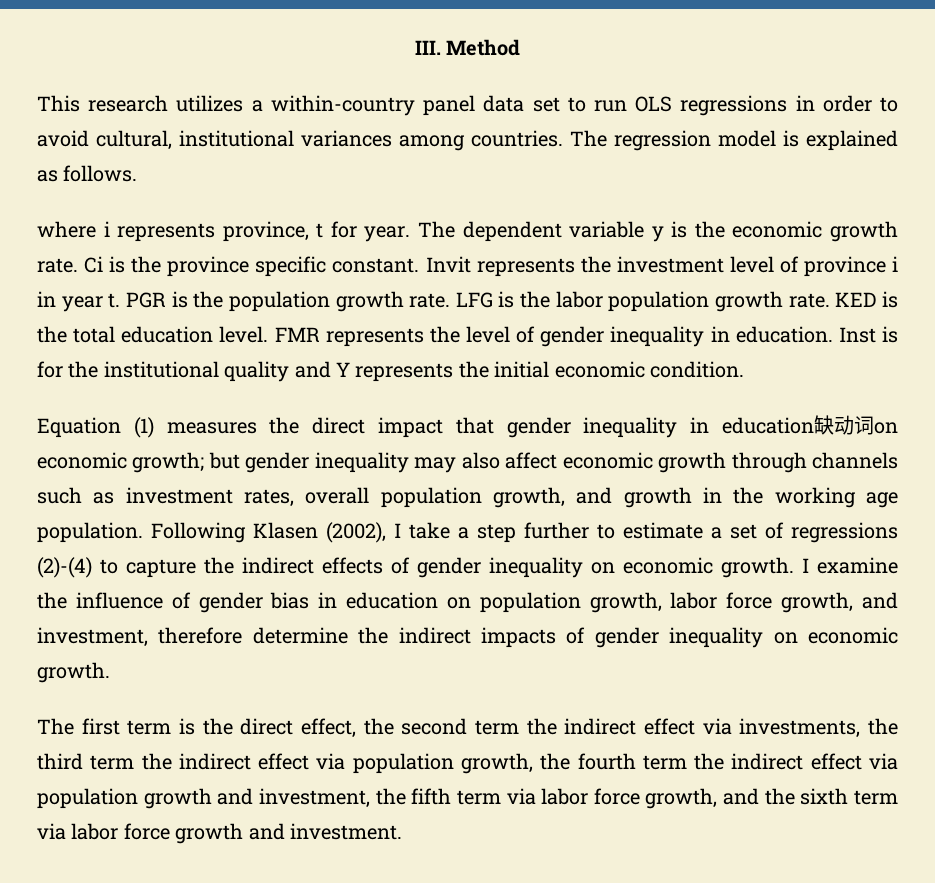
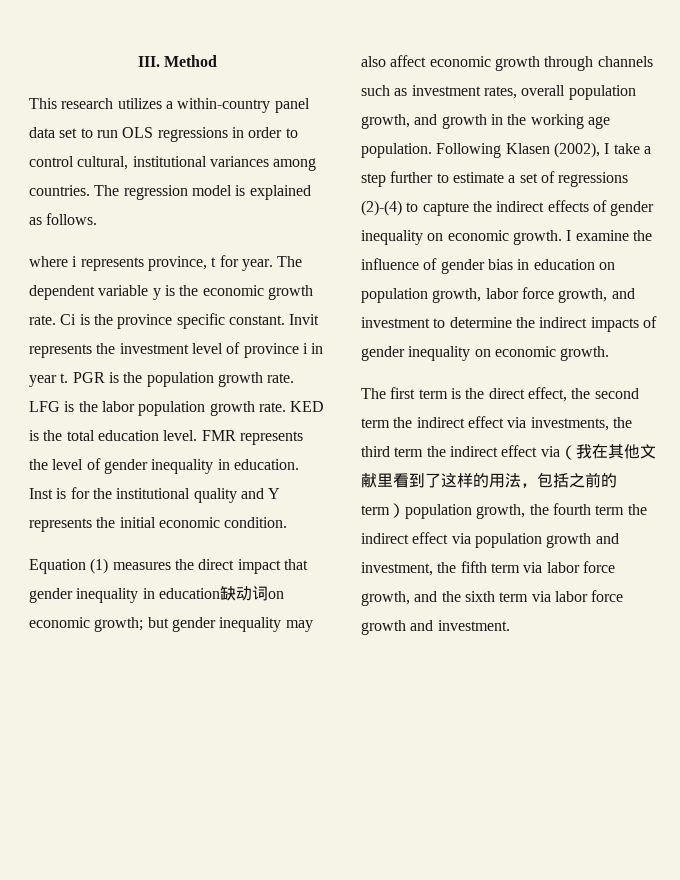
- This research utilizes a within-country panel data set to run OLS regressions in order to avoid cultural, institutional variances among countries.
+ This research utilizes a within-country panel data set to run OLS regressions in order to control cultural, institutional variances among countries.
- I examine the influence of gender bias in education on population growth, labor force growth, and investment, therefore determine the indirect impacts of gender inequality on economic growth.
+ I examine the influence of gender bias in education on population growth, labor force growth, and investment to determine the indirect impacts of gender inequality on economic growth.
- The first term is the direct effect, the second term the indirect effect via investments, the third term the indirect effect via population growth, the fourth term the indirect effect via population growth and investment, the fifth term via labor force growth, and the sixth term via labor force growth and investment.
+ The first term is the direct effect, the second term the indirect effect via investments, the third term the indirect effect via（我在其他文献里看到了这样的用法，包括之前的term）population growth, the fourth term the indirect effect via population growth and investment, the fifth term via labor force growth, and the sixth term via labor force growth and investment.

